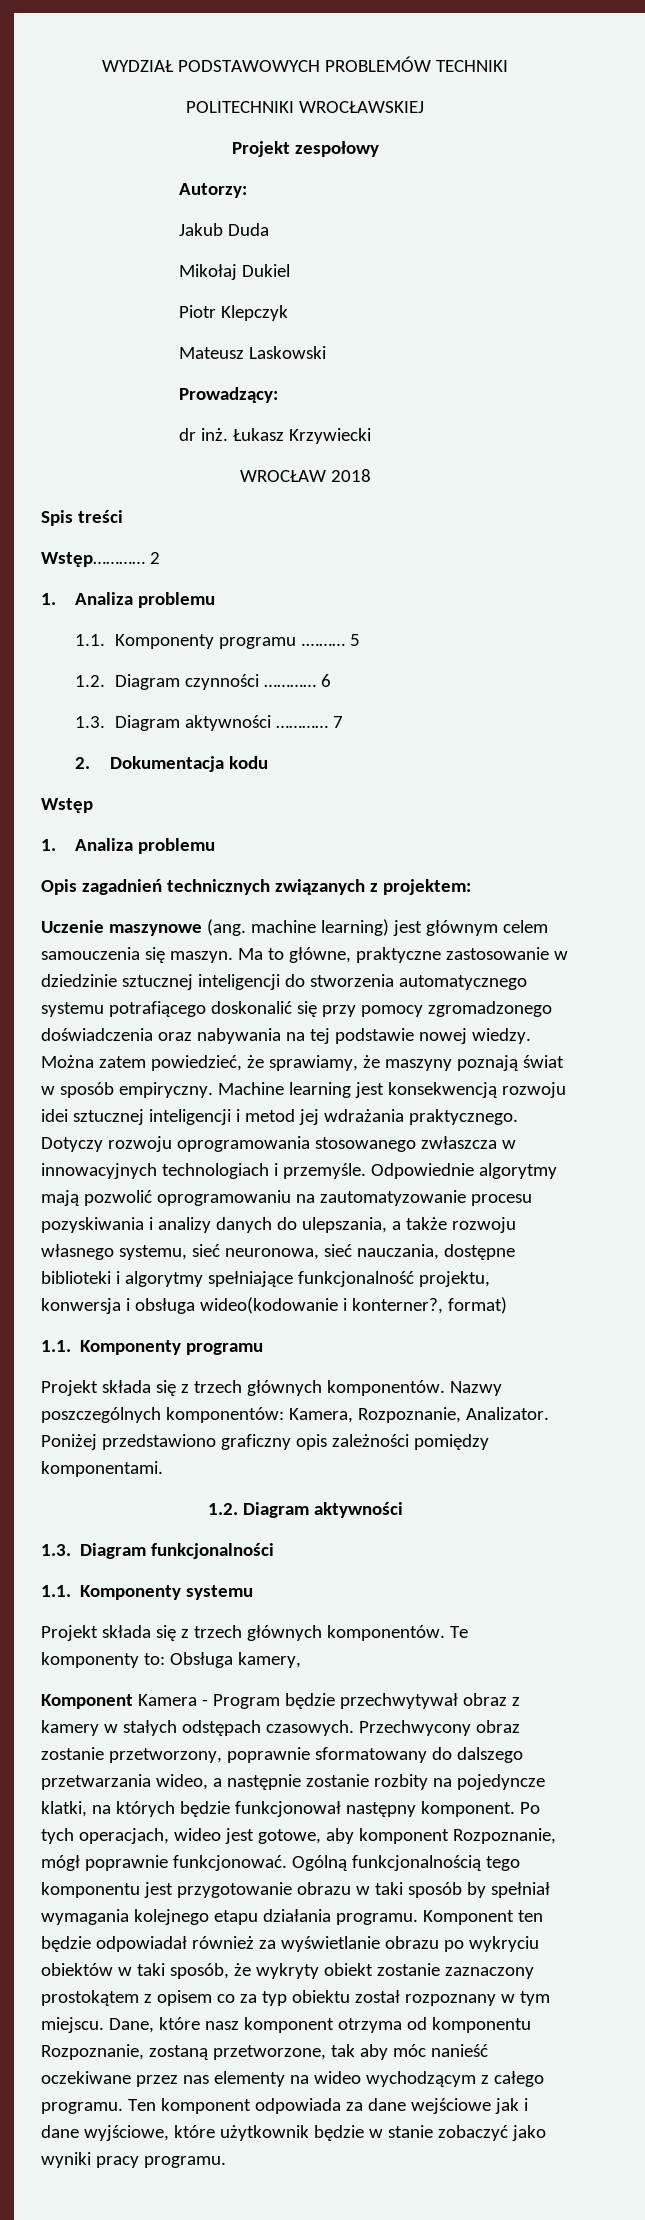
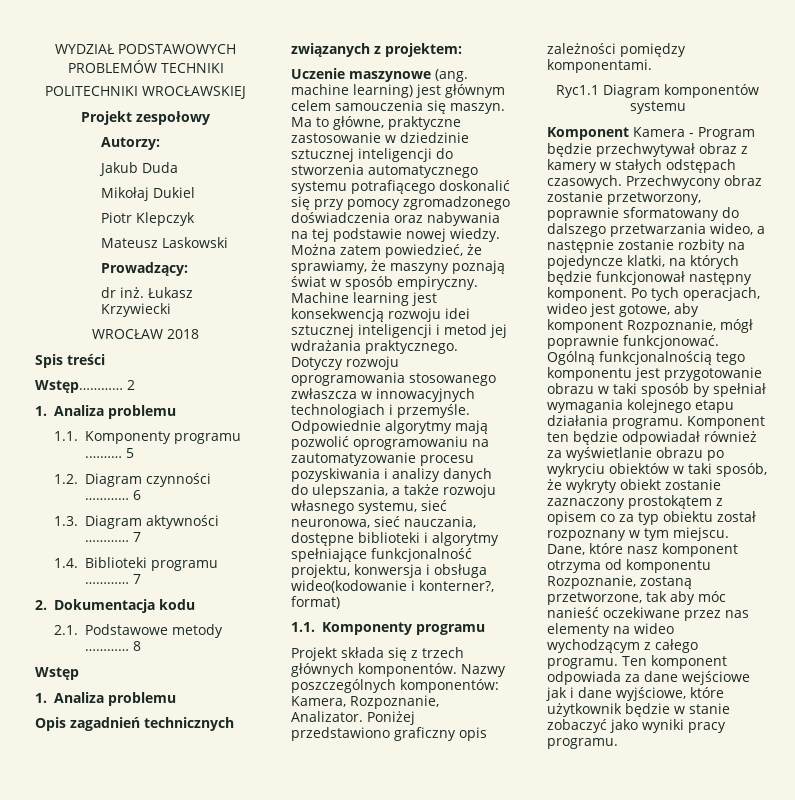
+ 1.4. Biblioteki programu ………… 7
  2. Dokumentacja kodu
+ 2.1. Podstawowe metody ………… 8
- 1.2. Diagram aktywności
- 1.3. Diagram funkcjonalności
- 1.1. Komponenty systemu
- Projekt składa się z trzech głównych komponentów. Te komponenty to: Obsługa kamery,
+ Ryc1.1 Diagram komponentów systemu

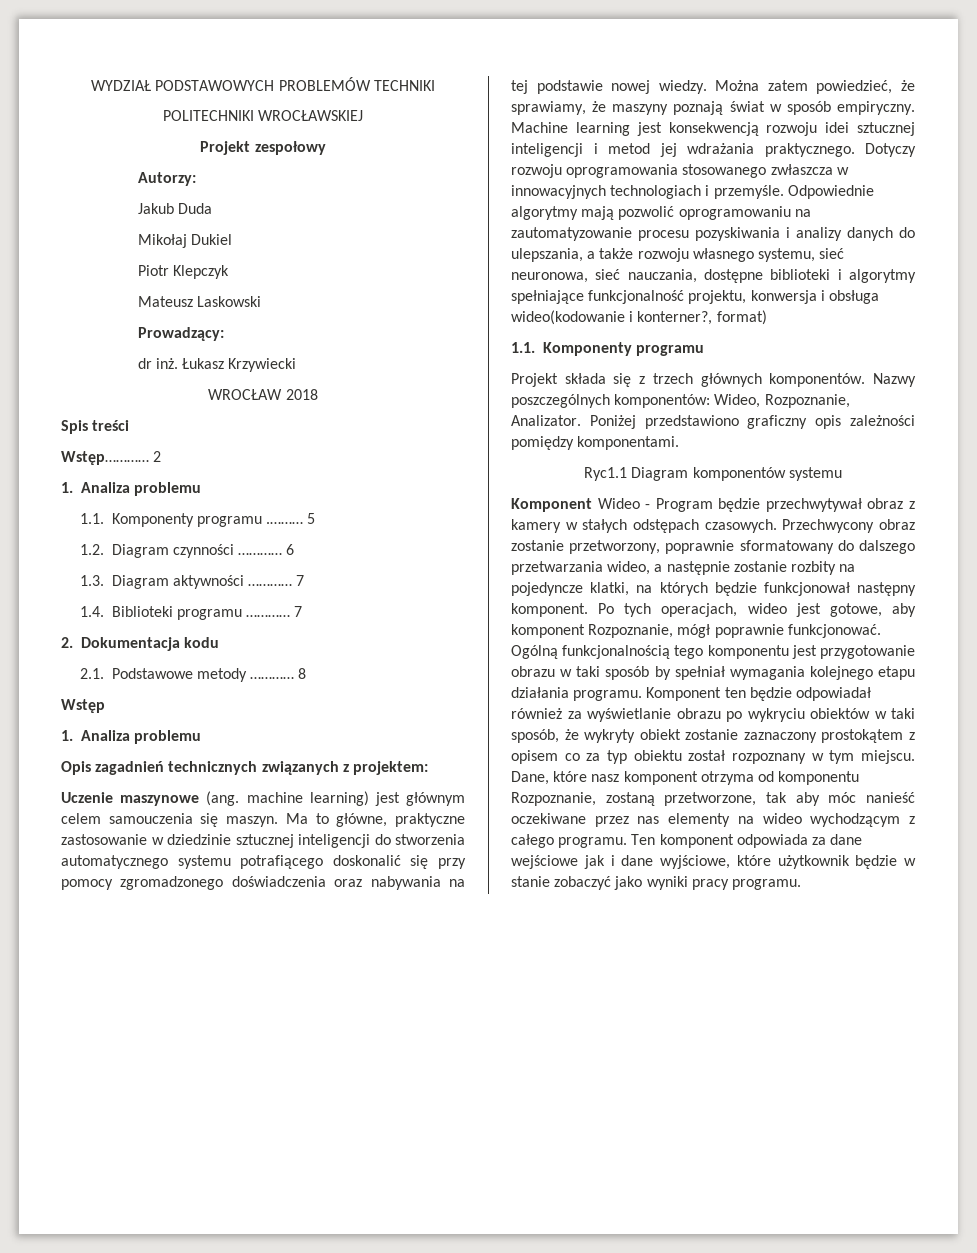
- Nazwy poszczególnych komponentów: Kamera, Rozpoznanie, Analizator.
+ Nazwy poszczególnych komponentów: Wideo, Rozpoznanie, Analizator.
- Komponent Kamera - Program będzie przechwytywał obraz z kamery w stałych odstępach czasowych.
+ Komponent Wideo - Program będzie przechwytywał obraz z kamery w stałych odstępach czasowych.

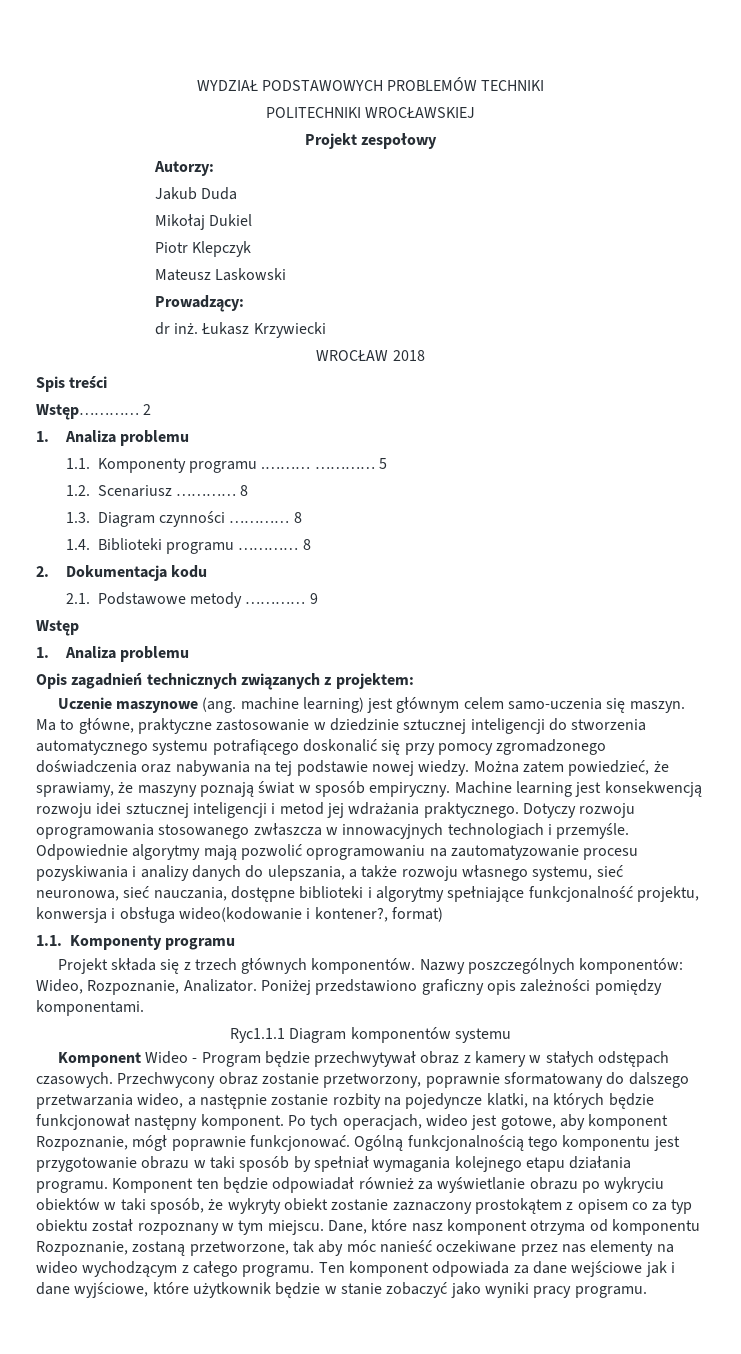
- 1.1. Komponenty programu .………
+ 1.1. Komponenty programu .……… …………
- 1.2. Diagram czynności ………… 6
- 1.3. Diagram aktywności ………… 7
+ 1.2. Scenariusz ………… 8
+ 1.3. Diagram czynności ………… 8
- 1.4. Biblioteki programu ………… 7
+ 1.4. Biblioteki programu ………… 8
- 8
+ 9
- Uczenie maszynowe (ang. machine learning) jest głównym celem samouczenia się maszyn.
+ Uczenie maszynowe (ang. machine learning) jest głównym celem samo-uczenia się maszyn.
- Odpowiednie algorytmy mają pozwolić oprogramowaniu na zautomatyzowanie procesu pozyskiwania i analizy danych do ulepszania, a także rozwoju własnego systemu, sieć neuronowa, sieć nauczania, dostępne biblioteki i algorytmy spełniające funkcjonalność projektu, konwersja i obsługa wideo(kodowanie i konterner?, format)
+ Odpowiednie algorytmy mają pozwolić oprogramowaniu na zautomatyzowanie procesu pozyskiwania i analizy danych do ulepszania, a także rozwoju własnego systemu, sieć neuronowa, sieć nauczania, dostępne biblioteki i algorytmy spełniające funkcjonalność projektu, konwersja i obsługa wideo(kodowanie i kontener?, format)
- Ryc1.1 Diagram komponentów systemu
+ Ryc1.1.1 Diagram komponentów systemu

